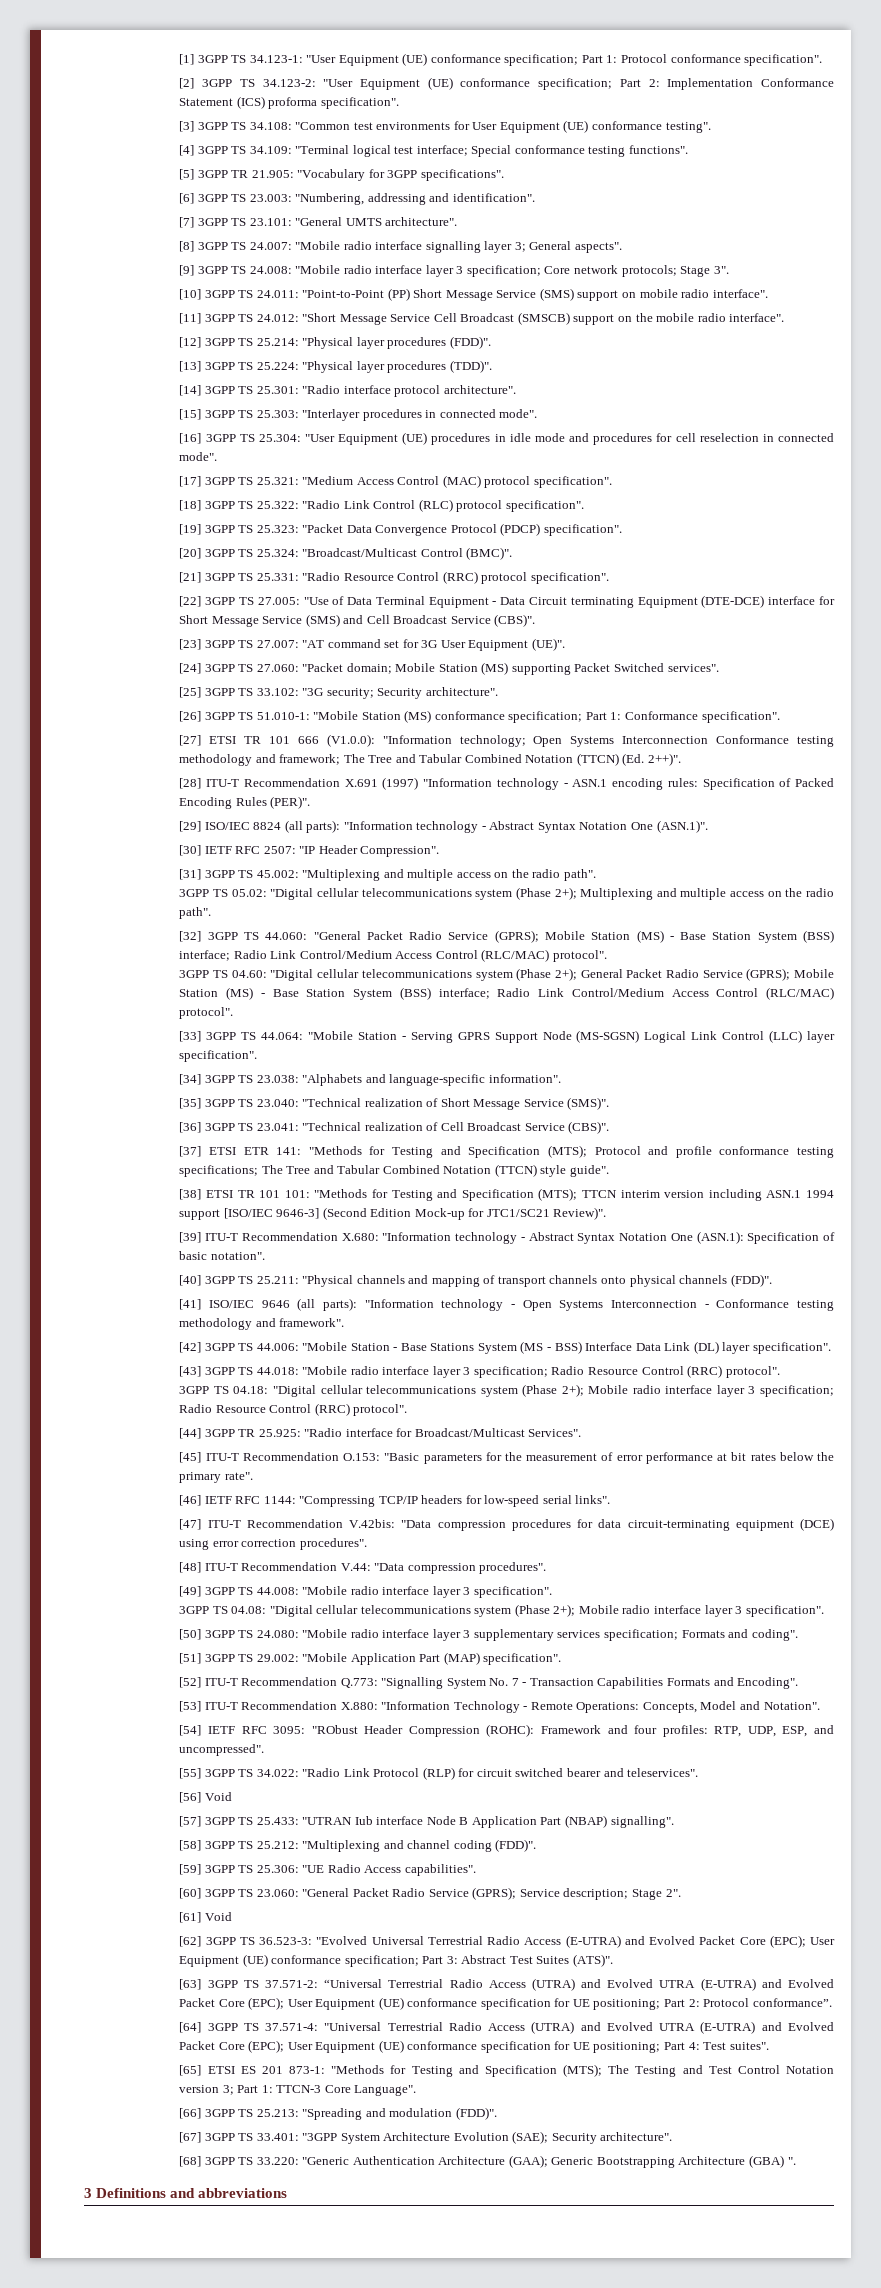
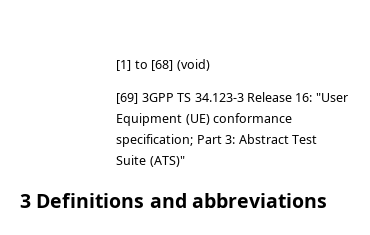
- [1] 3GPP TS 34.123-1: "User Equipment (UE) conformance specification; Part 1: Protocol conformance specification".
- [2] 3GPP TS 34.123-2: "User Equipment (UE) conformance specification; Part 2: Implementation Conformance Statement (ICS) proforma specification".
- [3] 3GPP TS 34.108: "Common test environments for User Equipment (UE) conformance testing".
- [4] 3GPP TS 34.109: "Terminal logical test interface; Special conformance testing functions".
- [5] 3GPP TR 21.905: "Vocabulary for 3GPP specifications".
- [6] 3GPP TS 23.003: "Numbering, addressing and identification".
- [7] 3GPP TS 23.101: "General UMTS architecture".
- [8] 3GPP TS 24.007: "Mobile radio interface signalling layer 3; General aspects".
- [9] 3GPP TS 24.008: "Mobile radio interface layer 3 specification; Core network protocols; Stage 3".
- [10] 3GPP TS 24.011: "Point-to-Point (PP) Short Message Service (SMS) support on mobile radio interface".
- [11] 3GPP TS 24.012: "Short Message Service Cell Broadcast (SMSCB) support on the mobile radio interface".
- [12] 3GPP TS 25.214: "Physical layer procedures (FDD)".
- [13] 3GPP TS 25.224: "Physical layer procedures (TDD)".
- [14] 3GPP TS 25.301: "Radio interface protocol architecture".
- [15] 3GPP TS 25.303: "Interlayer procedures in connected mode".
- [16] 3GPP TS 25.304: "User Equipment (UE) procedures in idle mode and procedures for cell reselection in connected mode".
- [17] 3GPP TS 25.321: "Medium Access Control (MAC) protocol specification".
- [18] 3GPP TS 25.322: "Radio Link Control (RLC) protocol specification".
- [19] 3GPP TS 25.323: "Packet Data Convergence Protocol (PDCP) specification".
- [20] 3GPP TS 25.324: "Broadcast/Multicast Control (BMC)".
- [21] 3GPP TS 25.331: "Radio Resource Control (RRC) protocol specification".
- [22] 3GPP TS 27.005: "Use of Data Terminal Equipment - Data Circuit terminating Equipment (DTE-DCE) interface for Short Message Service (SMS) and Cell Broadcast Service (CBS)".
- [23] 3GPP TS 27.007: "AT command set for 3G User Equipment (UE)".
- [24] 3GPP TS 27.060: "Packet domain; Mobile Station (MS) supporting Packet Switched services".
- [25] 3GPP TS 33.102: "3G security; Security architecture".
- [26] 3GPP TS 51.010-1: "Mobile Station (MS) conformance specification; Part 1: Conformance specification".
- [27] ETSI TR 101 666 (V1.0.0): "Information technology; Open Systems Interconnection Conformance testing methodology and framework; The Tree and Tabular Combined Notation (TTCN) (Ed. 2++)".
- [28] ITU-T Recommendation X.691 (1997) "Information technology - ASN.1 encoding rules: Specification of Packed Encoding Rules (PER)".
- [29] ISO/IEC 8824 (all parts): "Information technology - Abstract Syntax Notation One (ASN.1)".
- [30] IETF RFC 2507: "IP Header Compression".
- [31] 3GPP TS 45.002: "Multiplexing and multiple access on the radio path".
- 3GPP TS 05.02: "Digital cellular telecommunications system (Phase 2+); Multiplexing and multiple access on the radio path".
- [32] 3GPP TS 44.060: "General Packet Radio Service (GPRS); Mobile Station (MS) - Base Station System (BSS) interface; Radio Link Control/Medium Access Control (RLC/MAC) protocol".
- 3GPP TS 04.60: "Digital cellular telecommunications system (Phase 2+); General Packet Radio Service (GPRS); Mobile Station (MS) - Base Station System (BSS) interface; Radio Link Control/Medium Access Control (RLC/MAC) protocol".
- [33] 3GPP TS 44.064: "Mobile Station - Serving GPRS Support Node (MS-SGSN) Logical Link Control (LLC) layer specification".
- [34] 3GPP TS 23.038: "Alphabets and language-specific information".
- [35] 3GPP TS 23.040: "Technical realization of Short Message Service (SMS)".
- [36] 3GPP TS 23.041: "Technical realization of Cell Broadcast Service (CBS)".
- [37] ETSI ETR 141: "Methods for Testing and Specification (MTS); Protocol and profile conformance testing specifications; The Tree and Tabular Combined Notation (TTCN) style guide".
- [38] ETSI TR 101 101: "Methods for Testing and Specification (MTS); TTCN interim version including ASN.1 1994 support [ISO/IEC 9646-3] (Second Edition Mock-up for JTC1/SC21 Review)".
- [39] ITU-T Recommendation X.680: "Information technology - Abstract Syntax Notation One (ASN.1): Specification of basic notation".
- [40] 3GPP TS 25.211: "Physical channels and mapping of transport channels onto physical channels (FDD)".
- [41] ISO/IEC 9646 (all parts): "Information technology - Open Systems Interconnection - Conformance testing methodology and framework".
- [42] 3GPP TS 44.006: "Mobile Station - Base Stations System (MS - BSS) Interface Data Link (DL) layer specification".
- [43] 3GPP TS 44.018: "Mobile radio interface layer 3 specification; Radio Resource Control (RRC) protocol".
- 3GPP TS 04.18: "Digital cellular telecommunications system (Phase 2+); Mobile radio interface layer 3 specification; Radio Resource Control (RRC) protocol".
- [44] 3GPP TR 25.925: "Radio interface for Broadcast/Multicast Services".
- [45] ITU-T Recommendation O.153: "Basic parameters for the measurement of error performance at bit rates below the primary rate".
- [46] IETF RFC 1144: "Compressing TCP/IP headers for low-speed serial links".
- [47] ITU-T Recommendation V.42bis: "Data compression procedures for data circuit-terminating equipment (DCE) using error correction procedures".
- [48] ITU-T Recommendation V.44: "Data compression procedures".
- [49] 3GPP TS 44.008: "Mobile radio interface layer 3 specification".
- 3GPP TS 04.08: "Digital cellular telecommunications system (Phase 2+); Mobile radio interface layer 3 specification".
- [50] 3GPP TS 24.080: "Mobile radio interface layer 3 supplementary services specification; Formats and coding".
- [51] 3GPP TS 29.002: "Mobile Application Part (MAP) specification".
- [52] ITU-T Recommendation Q.773: "Signalling System No. 7 - Transaction Capabilities Formats and Encoding".
- [53] ITU-T Recommendation X.880: "Information Technology - Remote Operations: Concepts, Model and Notation".
- [54] IETF RFC 3095: "RObust Header Compression (ROHC): Framework and four profiles: RTP, UDP, ESP, and uncompressed".
- [55] 3GPP TS 34.022: "Radio Link Protocol (RLP) for circuit switched bearer and teleservices".
- [56] Void
- [57] 3GPP TS 25.433: "UTRAN Iub interface Node B Application Part (NBAP) signalling".
- [58] 3GPP TS 25.212: "Multiplexing and channel coding (FDD)".
- [59] 3GPP TS 25.306: "UE Radio Access capabilities".
- [60] 3GPP TS 23.060: "General Packet Radio Service (GPRS); Service description; Stage 2".
- [61] Void
- [62] 3GPP TS 36.523-3: "Evolved Universal Terrestrial Radio Access (E-UTRA) and Evolved Packet Core (EPC); User Equipment (UE) conformance specification; Part 3: Abstract Test Suites (ATS)".
- [63] 3GPP TS 37.571-2: “Universal Terrestrial Radio Access (UTRA) and Evolved UTRA (E-UTRA) and Evolved Packet Core (EPC); User Equipment (UE) conformance specification for UE positioning; Part 2: Protocol conformance”.
- [64] 3GPP TS 37.571-4: "Universal Terrestrial Radio Access (UTRA) and Evolved UTRA (E-UTRA) and Evolved Packet Core (EPC); User Equipment (UE) conformance specification for UE positioning; Part 4: Test suites".
- [65] ETSI ES 201 873-1: "Methods for Testing and Specification (MTS); The Testing and Test Control Notation version 3; Part 1: TTCN-3 Core Language".
- [66] 3GPP TS 25.213: "Spreading and modulation (FDD)".
- [67] 3GPP TS 33.401: "3GPP System Architecture Evolution (SAE); Security architecture".
- [68] 3GPP TS 33.220: "Generic Authentication Architecture (GAA); Generic Bootstrapping Architecture (GBA) ".
+ [1] to [68] (void)
+ [69] 3GPP TS 34.123-3 Release 16: "User Equipment (UE) conformance specification; Part 3: Abstract Test Suite (ATS)"

